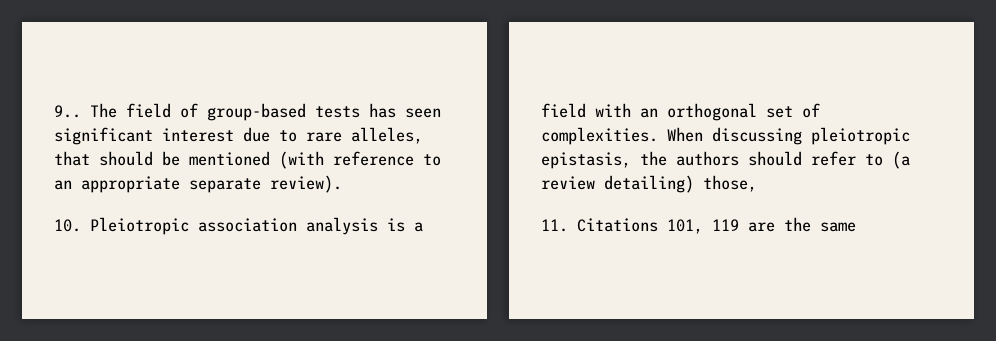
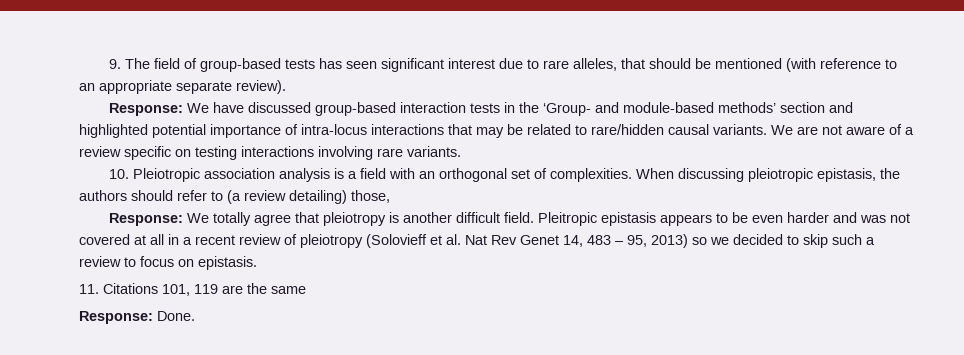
- 9.. The field of group-based tests has seen significant interest due to rare alleles, that should be mentioned (with reference to an appropriate separate review).
+ 9. The field of group-based tests has seen significant interest due to rare alleles, that should be mentioned (with reference to an appropriate separate review).
+ Response: We have discussed group-based interaction tests in the ‘Group- and module-based methods’ section and highlighted potential importance of intra-locus interactions that may be related to rare/hidden causal variants. We are not aware of a review specific on testing interactions involving rare variants.
+ Response: We totally agree that pleiotropy is another difficult field. Pleitropic epistasis appears to be even harder and was not covered at all in a recent review of pleiotropy (Solovieff et al. Nat Rev Genet 14, 483 – 95, 2013) so we decided to skip such a review to focus on epistasis.
+ Response: Done.

